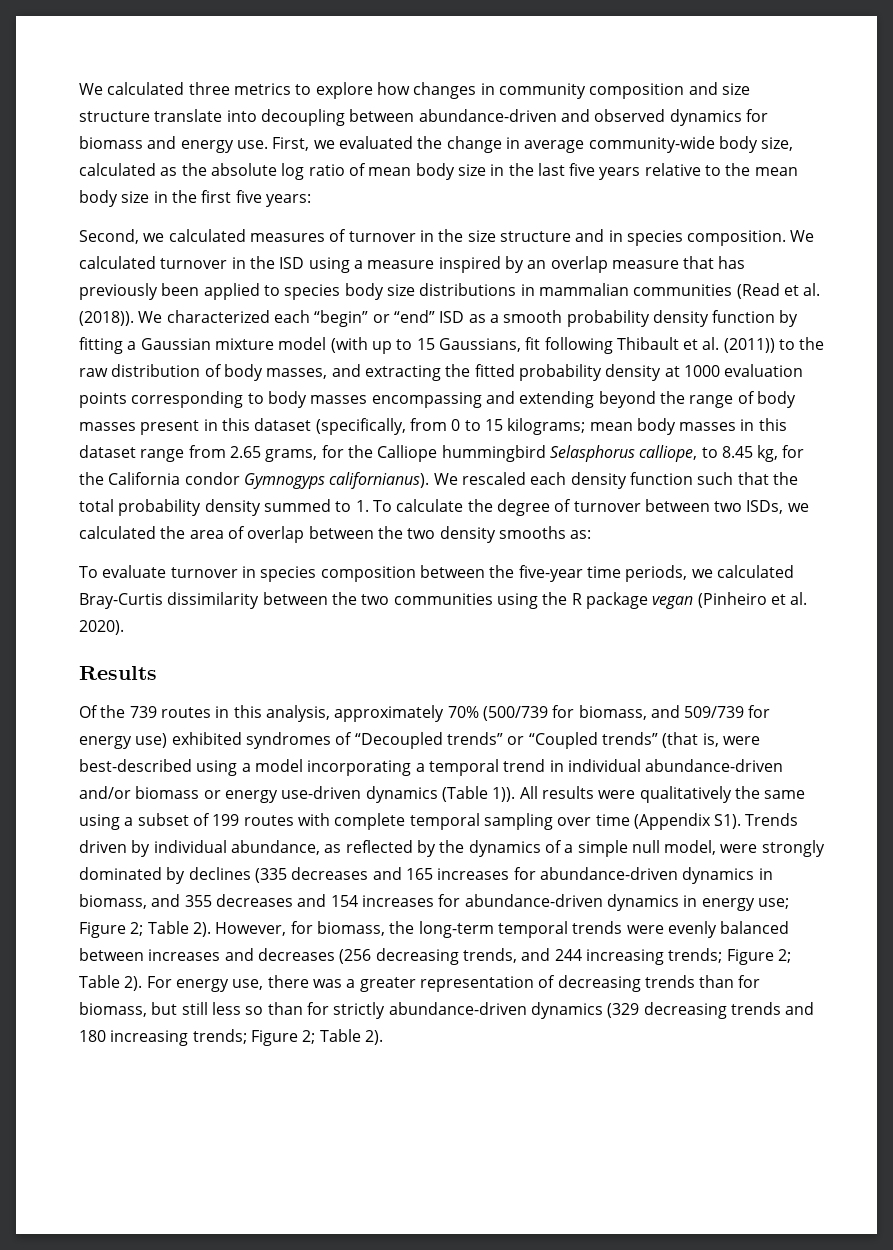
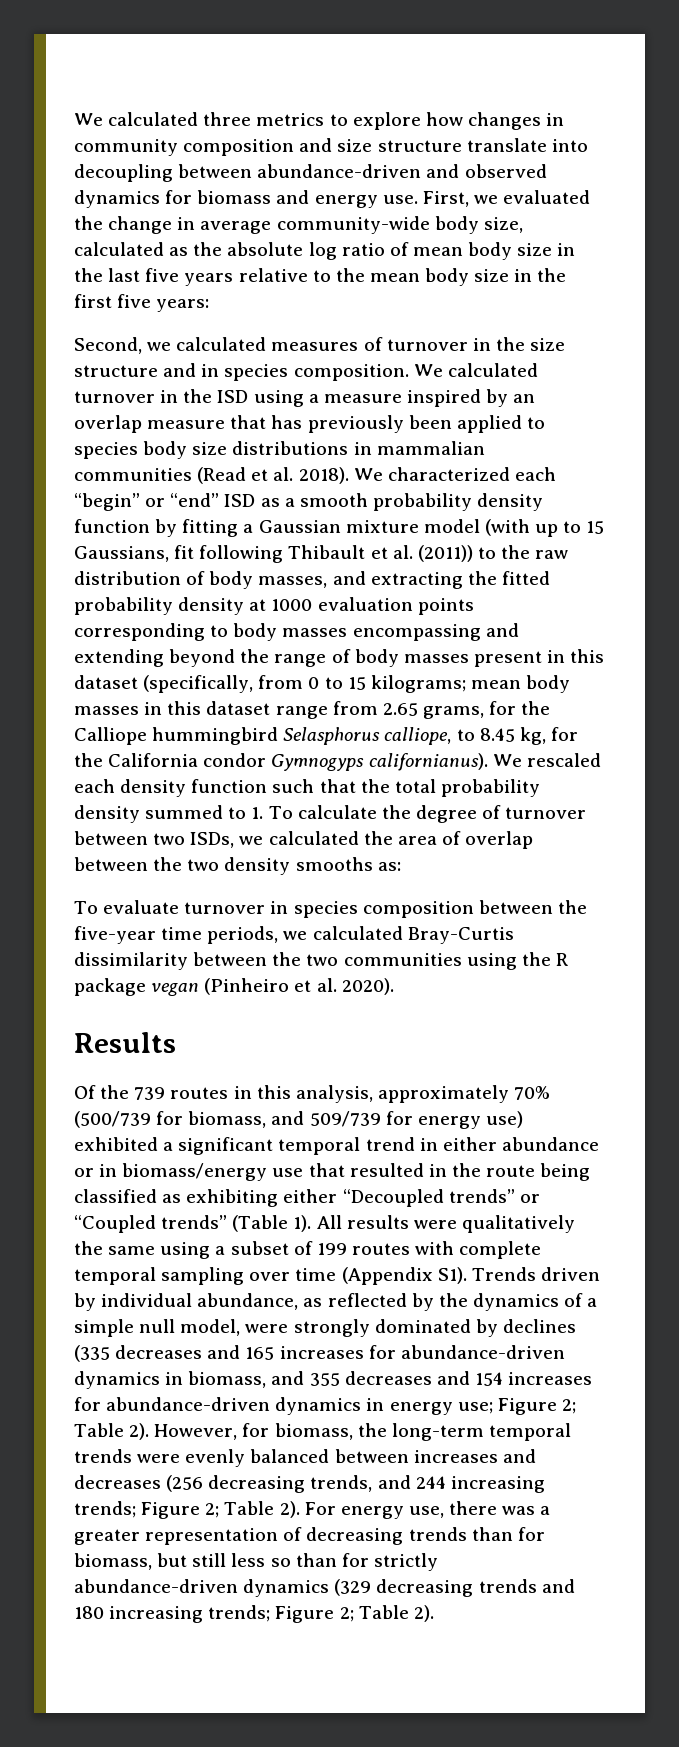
- We calculated turnover in the ISD using a measure inspired by an overlap measure that has previously been applied to species body size distributions in mammalian communities (Read et al. (2018)).
+ We calculated turnover in the ISD using a measure inspired by an overlap measure that has previously been applied to species body size distributions in mammalian communities (Read et al. 2018).
- Of the 739 routes in this analysis, approximately 70% (500/739 for biomass, and 509/739 for energy use) exhibited syndromes of “Decoupled trends” or “Coupled trends” (that is, were best-described using a model incorporating a temporal trend in individual abundance-driven and/or biomass or energy use-driven dynamics (Table 1)).
+ Of the 739 routes in this analysis, approximately 70% (500/739 for biomass, and 509/739 for energy use) exhibited a significant temporal trend in either abundance or in biomass/energy use that resulted in the route being classified as exhibiting either “Decoupled trends” or “Coupled trends” (Table 1).

